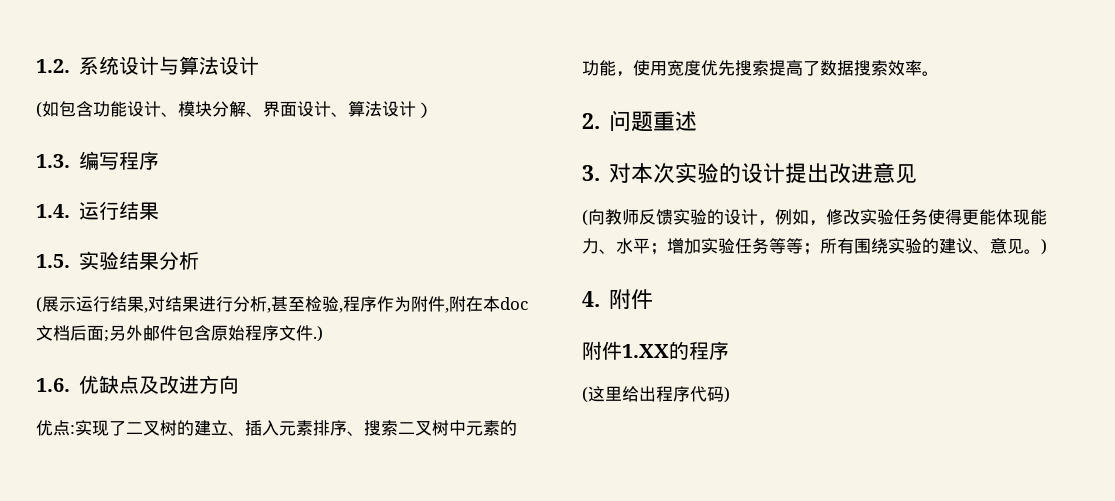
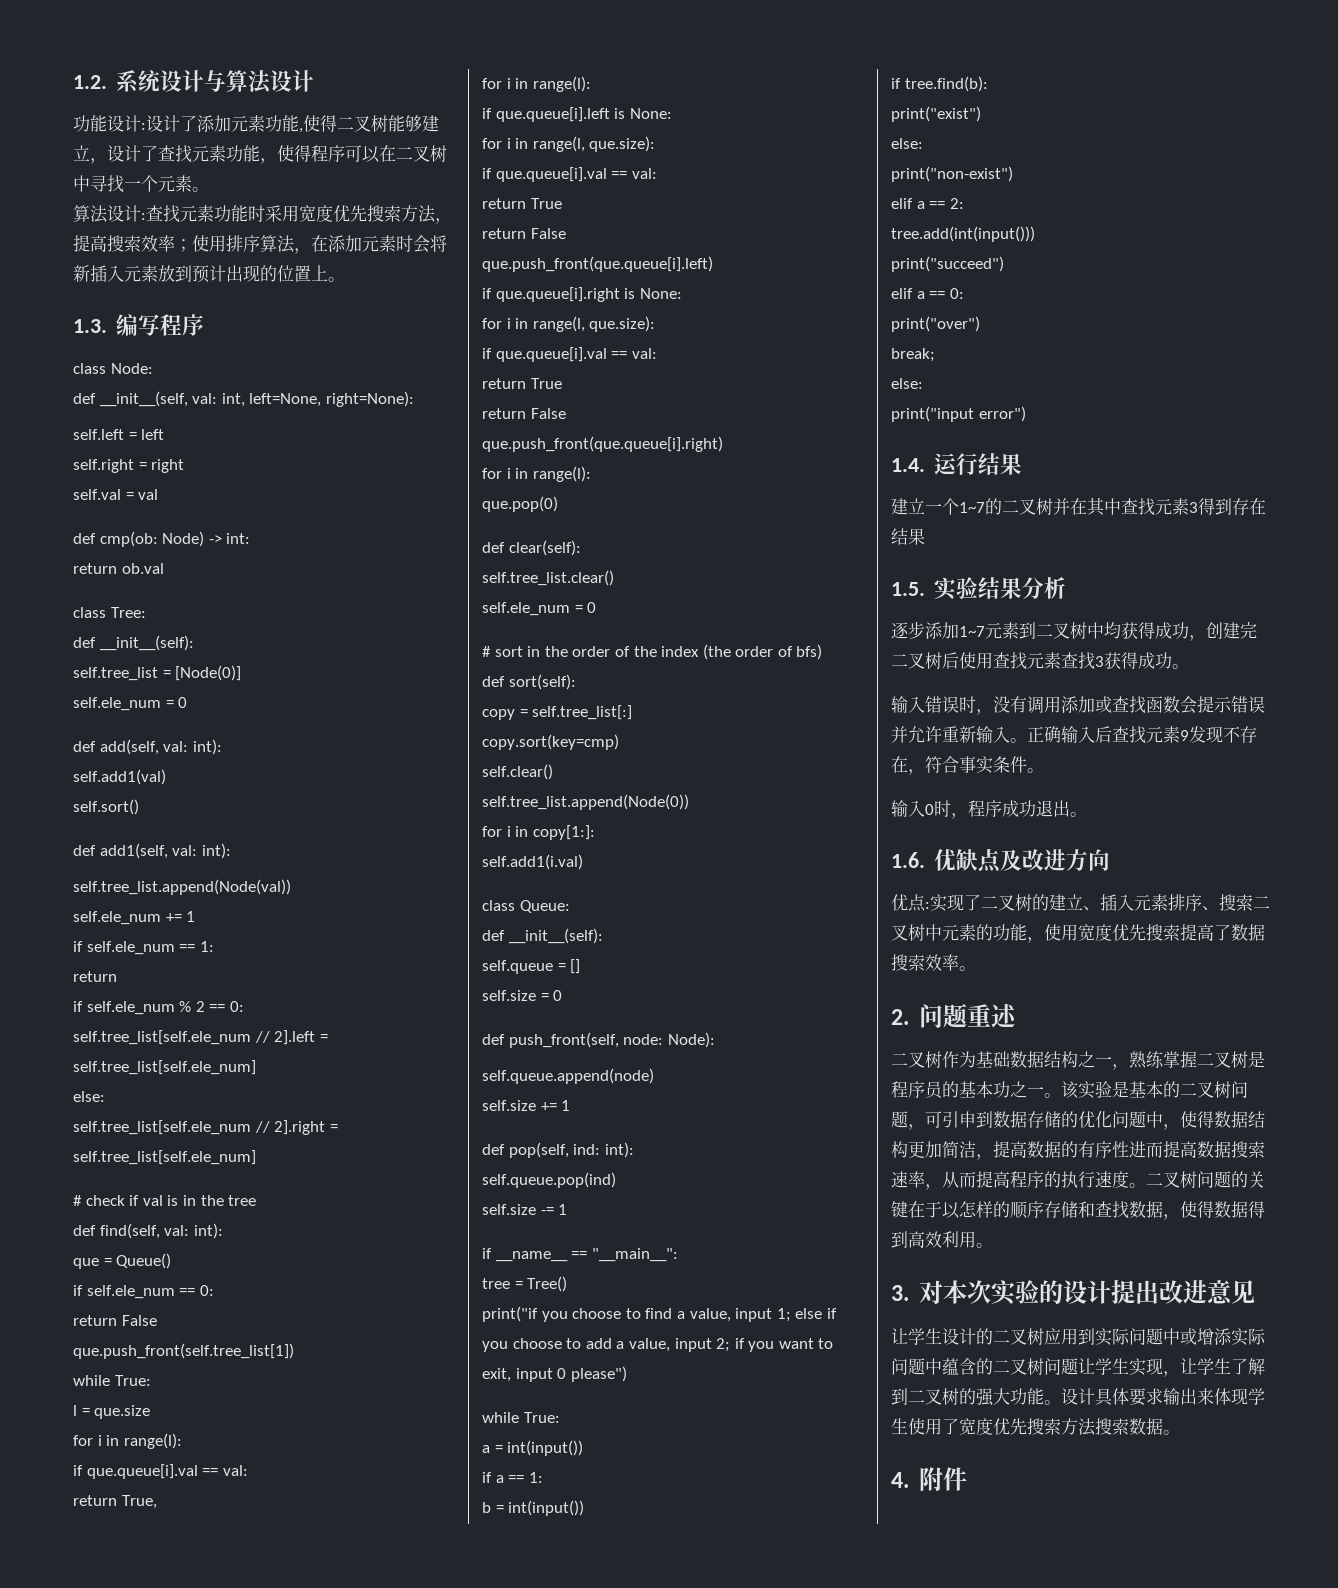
- (如包含功能设计、模块分解、界面设计、算法设计）
+ 功能设计:设计了添加元素功能,使得二叉树能够建立，设计了查找元素功能，使得程序可以在二叉树中寻找一个元素。
+ 算法设计:查找元素功能时采用宽度优先搜索方法，提高搜索效率；使用排序算法，在添加元素时会将新插入元素放到预计出现的位置上。
  1.3.编写程序
+ class Node:
+ def __init__(self, val: int, left=None, right=None):
+ self.left = left
+ self.right = right
+ self.val = val
+ def cmp(ob: Node) -> int:
+ return ob.val
+ class Tree:
+ def __init__(self):
+ self.tree_list = [Node(0)]
+ self.ele_num = 0
+ def add(self, val: int):
+ self.add1(val)
+ self.sort()
+ def add1(self, val: int):
+ self.tree_list.append(Node(val))
+ self.ele_num += 1
+ if self.ele_num == 1:
+ return
+ if self.ele_num % 2 == 0:
+ self.tree_list[self.ele_num // 2].left = self.tree_list[self.ele_num]
+ else:
+ self.tree_list[self.ele_num // 2].right = self.tree_list[self.ele_num]
+ # check if val is in the tree
+ def find(self, val: int):
+ que = Queue()
+ if self.ele_num == 0:
+ return False
+ que.push_front(self.tree_list[1])
+ while True:
+ l = que.size
+ for i in range(l):
+ if que.queue[i].val == val:
+ return True,
+ for i in range(l):
+ if que.queue[i].left is None:
+ for i in range(l, que.size):
+ if que.queue[i].val == val:
+ return True
+ return False
+ que.push_front(que.queue[i].left)
+ if que.queue[i].right is None:
+ for i in range(l, que.size):
+ if que.queue[i].val == val:
+ return True
+ return False
+ que.push_front(que.queue[i].right)
+ for i in range(l):
+ que.pop(0)
+ def clear(self):
+ self.tree_list.clear()
+ self.ele_num = 0
+ # sort in the order of the index (the order of bfs)
+ def sort(self):
+ copy = self.tree_list[:]
+ copy.sort(key=cmp)
+ self.clear()
+ self.tree_list.append(Node(0))
+ for i in copy[1:]:
+ self.add1(i.val)
+ class Queue:
+ def __init__(self):
+ self.queue = []
+ self.size = 0
+ def push_front(self, node: Node):
+ self.queue.append(node)
+ self.size += 1
+ def pop(self, ind: int):
+ self.queue.pop(ind)
+ self.size -= 1
+ if __name__ == "__main__":
+ tree = Tree()
+ print("if you choose to find a value, input 1; else if you choose to add a value, input 2; if you want to exit, input 0 please")
+ while True:
+ a = int(input())
+ if a == 1:
+ b = int(input())
+ if tree.find(b):
+ print("exist")
+ else:
+ print("non-exist")
+ elif a == 2:
+ tree.add(int(input()))
+ print("succeed")
+ elif a == 0:
+ print("over")
+ break;
+ else:
+ print("input error")
  1.4.运行结果
+ 建立一个1~7的二叉树并在其中查找元素3得到存在结果
  1.5.实验结果分析
- (展示运行结果,对结果进行分析,甚至检验,程序作为附件,附在本doc文档后面;另外邮件包含原始程序文件.)
+ 逐步添加1~7元素到二叉树中均获得成功，创建完二叉树后使用查找元素查找3获得成功。
+ 输入错误时，没有调用添加或查找函数会提示错误并允许重新输入。正确输入后查找元素9发现不存在，符合事实条件。
+ 输入0时，程序成功退出。
+ 二叉树作为基础数据结构之一，熟练掌握二叉树是程序员的基本功之一。该实验是基本的二叉树问题，可引申到数据存储的优化问题中，使得数据结构更加简洁，提高数据的有序性进而提高数据搜索速率，从而提高程序的执行速度。二叉树问题的关键在于以怎样的顺序存储和查找数据，使得数据得到高效利用。
- (向教师反馈实验的设计，例如，修改实验任务使得更能体现能力、水平；增加实验任务等等；所有围绕实验的建议、意见。)
+ 让学生设计的二叉树应用到实际问题中或增添实际问题中蕴含的二叉树问题让学生实现，让学生了解到二叉树的强大功能。设计具体要求输出来体现学生使用了宽度优先搜索方法搜索数据。
- 附件1.XX的程序
- (这里给出程序代码)

